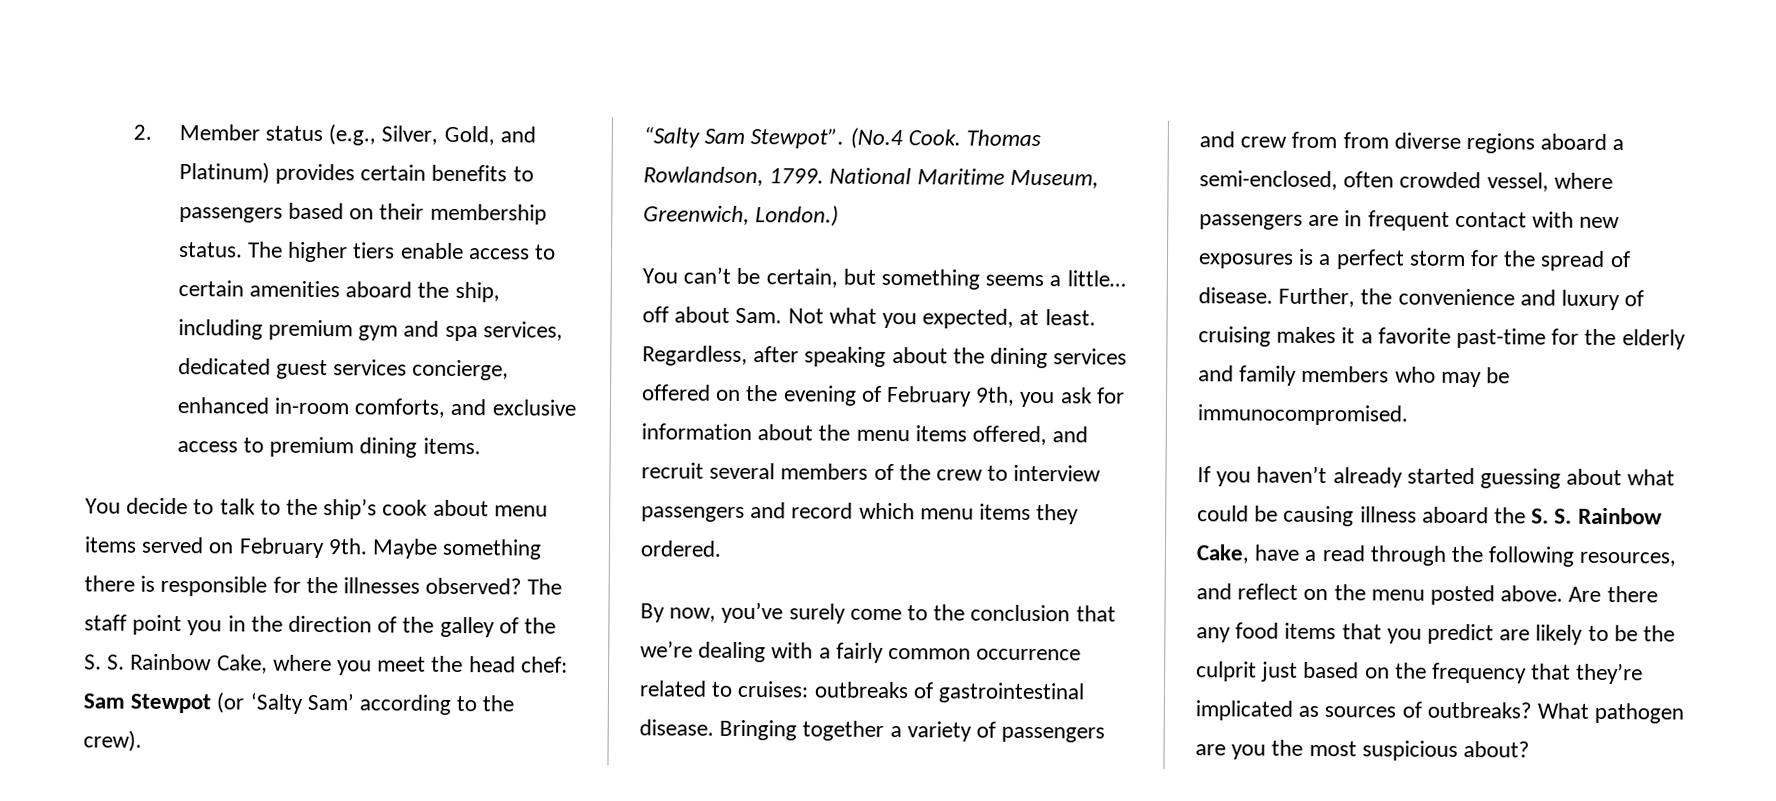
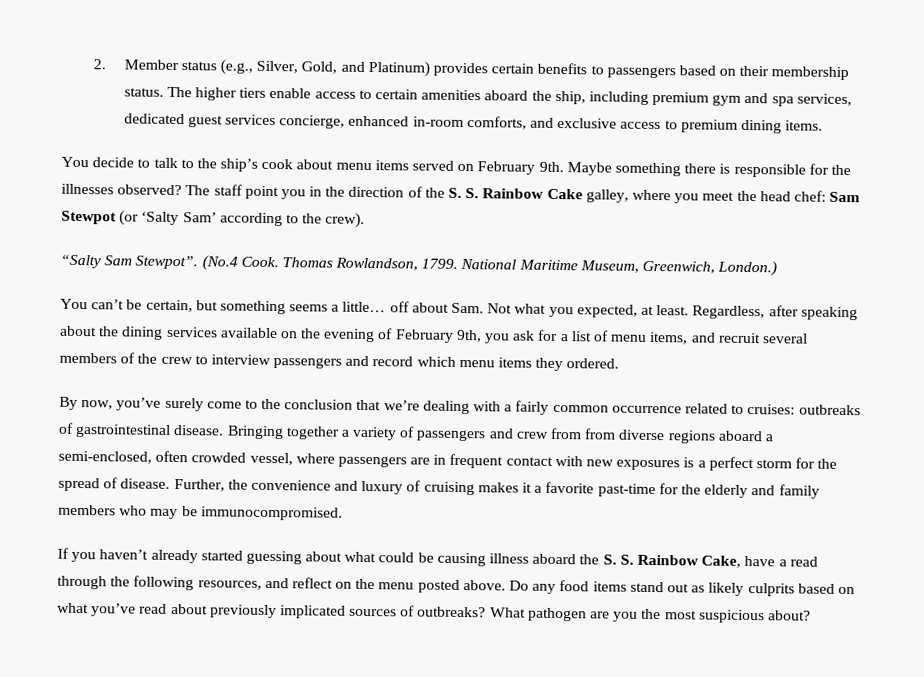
- The staff point you in the direction of the galley of the S. S. Rainbow Cake, where you meet the head chef: Sam Stewpot (or ‘Salty Sam’ according to the crew).
+ The staff point you in the direction of the S. S. Rainbow Cake galley, where you meet the head chef: Sam Stewpot (or ‘Salty Sam’ according to the crew).
- Regardless, after speaking about the dining services offered on the evening of February 9th, you ask for information about the menu items offered, and recruit several members of the crew to interview passengers and record which menu items they ordered.
+ Regardless, after speaking about the dining services available on the evening of February 9th, you ask for a list of menu items, and recruit several members of the crew to interview passengers and record which menu items they ordered.
- Are there any food items that you predict are likely to be the culprit just based on the frequency that they’re implicated as sources of outbreaks?
+ Do any food items stand out as likely culprits based on what you’ve read about previously implicated sources of outbreaks?

